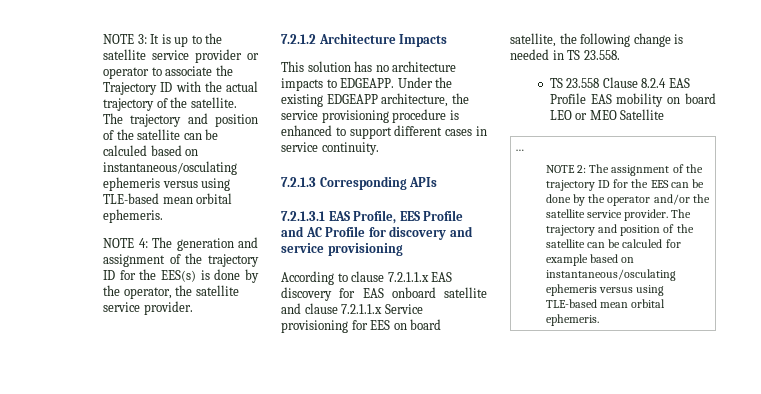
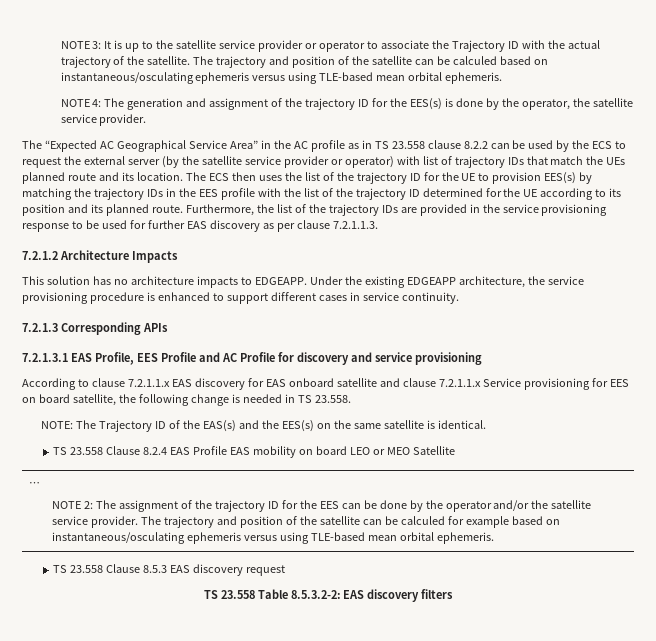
+ The “Expected AC Geographical Service Area” in the AC profile as in TS 23.558 clause 8.2.2 can be used by the ECS to request the external server (by the satellite service provider or operator) with list of trajectory IDs that match the UEs planned route and its location. The ECS then uses the list of the trajectory ID for the UE to provision EES(s) by matching the trajectory IDs in the EES profile with the list of the trajectory ID determined for the UE according to its position and its planned route. Furthermore, the list of the trajectory IDs are provided in the service provisioning response to be used for further EAS discovery as per clause 7.2.1.1.3.
+ NOTE: The Trajectory ID of the EAS(s) and the EES(s) on the same satellite is identical.
+ TS 23.558 Clause 8.5.3 EAS discovery request
+ TS 23.558 Table 8.5.3.2-2: EAS discovery filters

